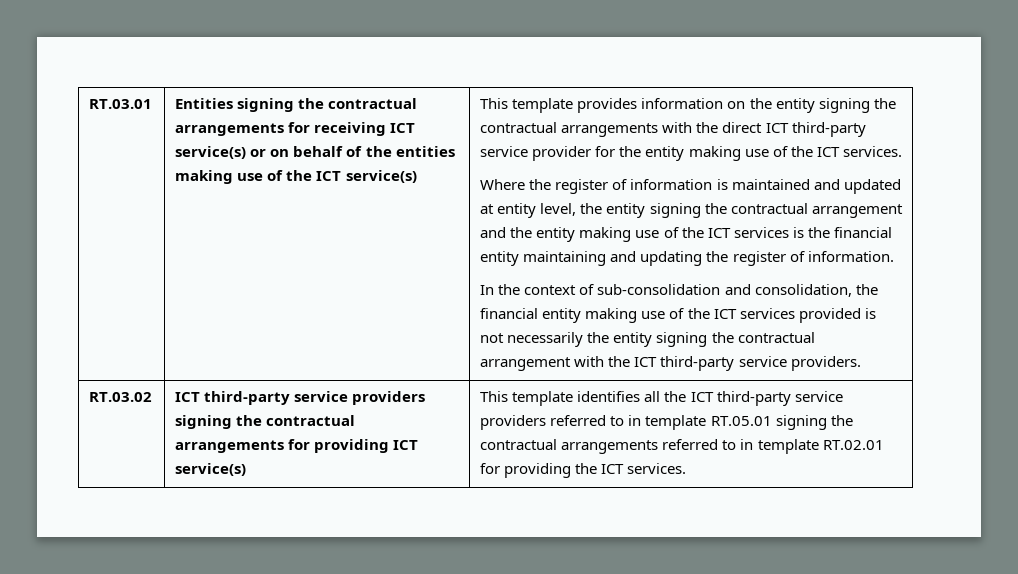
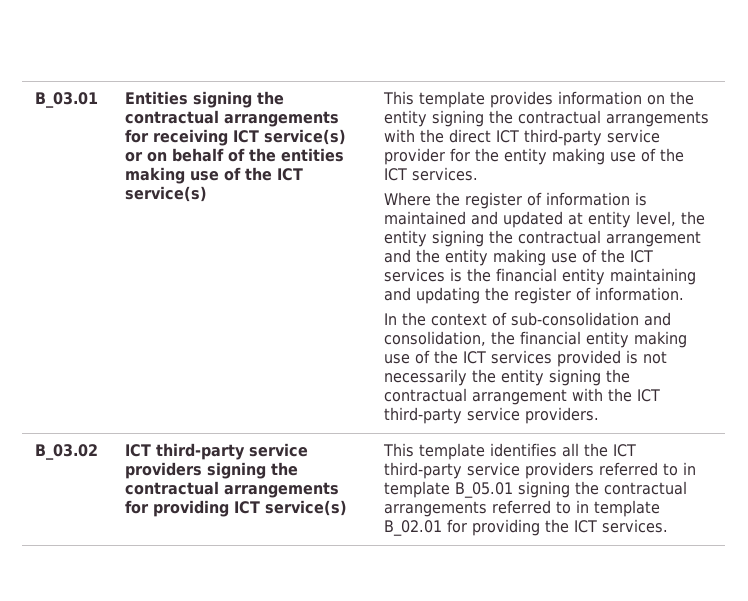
- RT.03.01
+ B_03.01
- RT.03.02
+ B_03.02
- This template identifies all the ICT third-party service providers referred to in template RT.05.01 signing the contractual arrangements referred to in template RT.02.01 for providing the ICT services.
+ This template identifies all the ICT third-party service providers referred to in template B_05.01 signing the contractual arrangements referred to in template B_02.01 for providing the ICT services.

